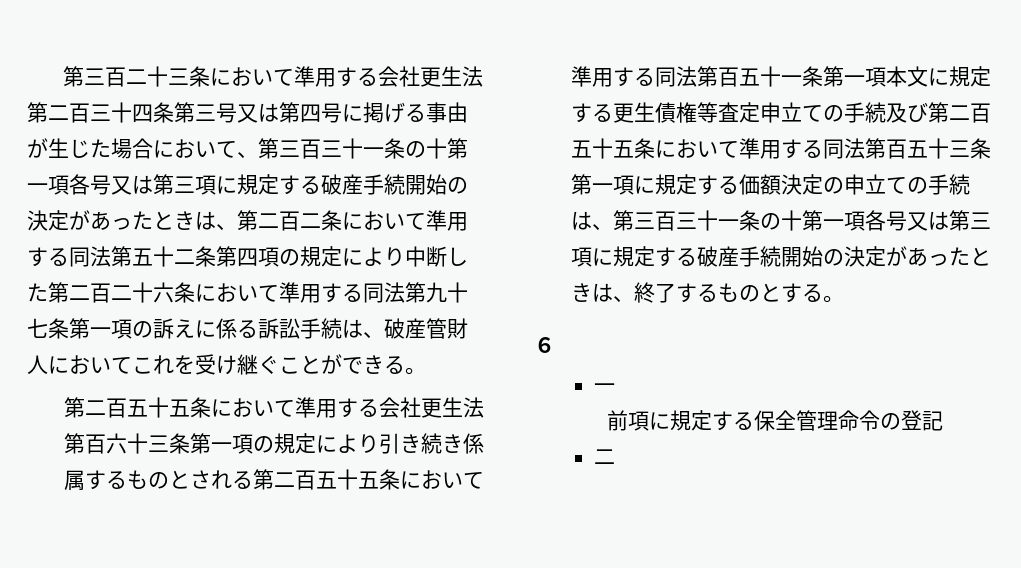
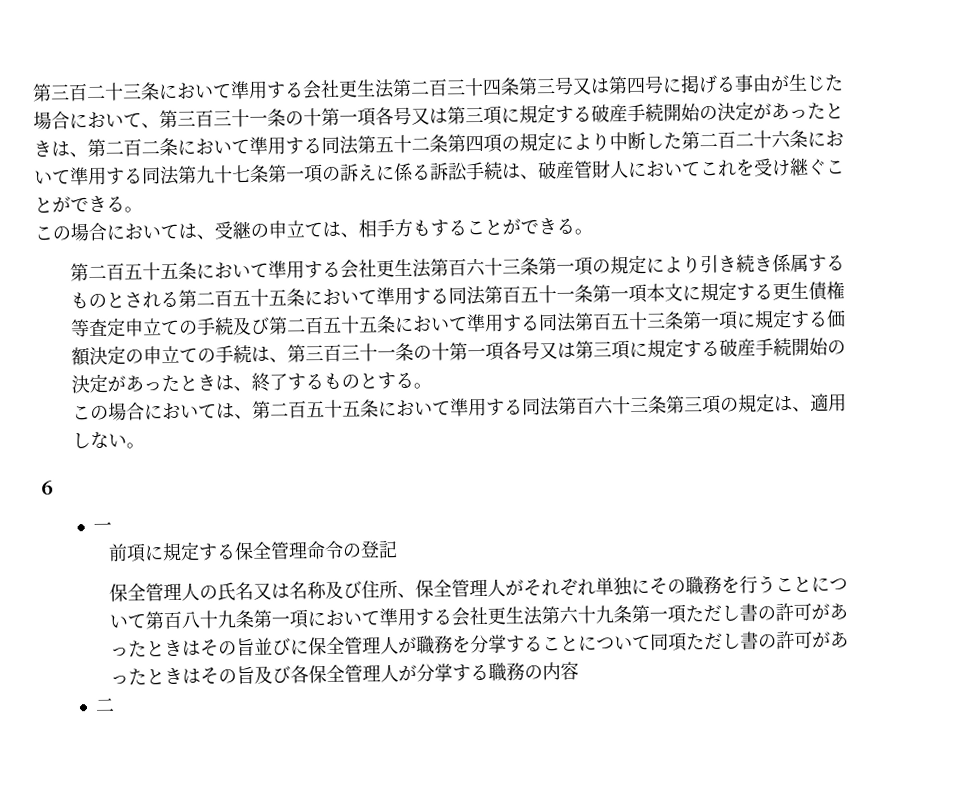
+ この場合においては、受継の申立ては、相手方もすることができる。
+ この場合においては、第二百五十五条において準用する同法第百六十三条第三項の規定は、適用しない。
+ 保全管理人の氏名又は名称及び住所、保全管理人がそれぞれ単独にその職務を行うことについて第百八十九条第一項において準用する会社更生法第六十九条第一項ただし書の許可があったときはその旨並びに保全管理人が職務を分掌することについて同項ただし書の許可があったときはその旨及び各保全管理人が分掌する職務の内容

